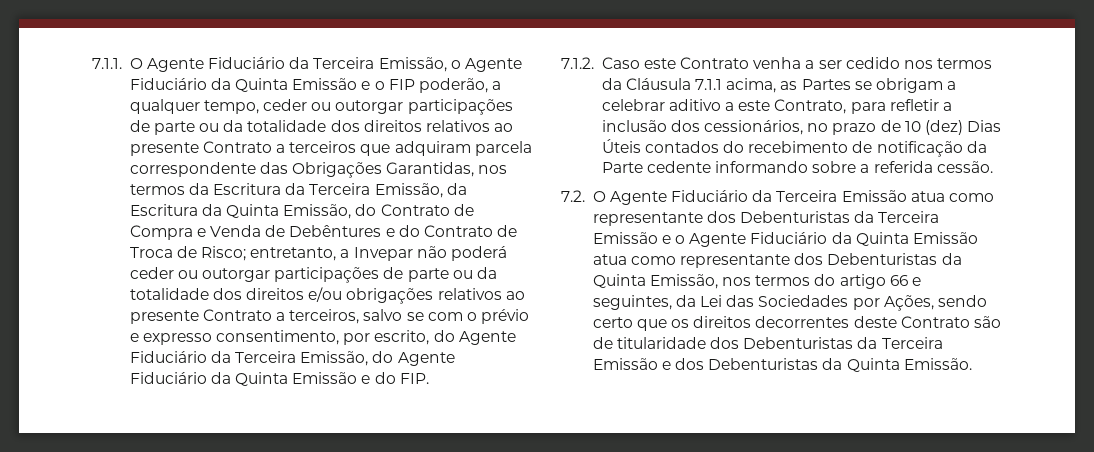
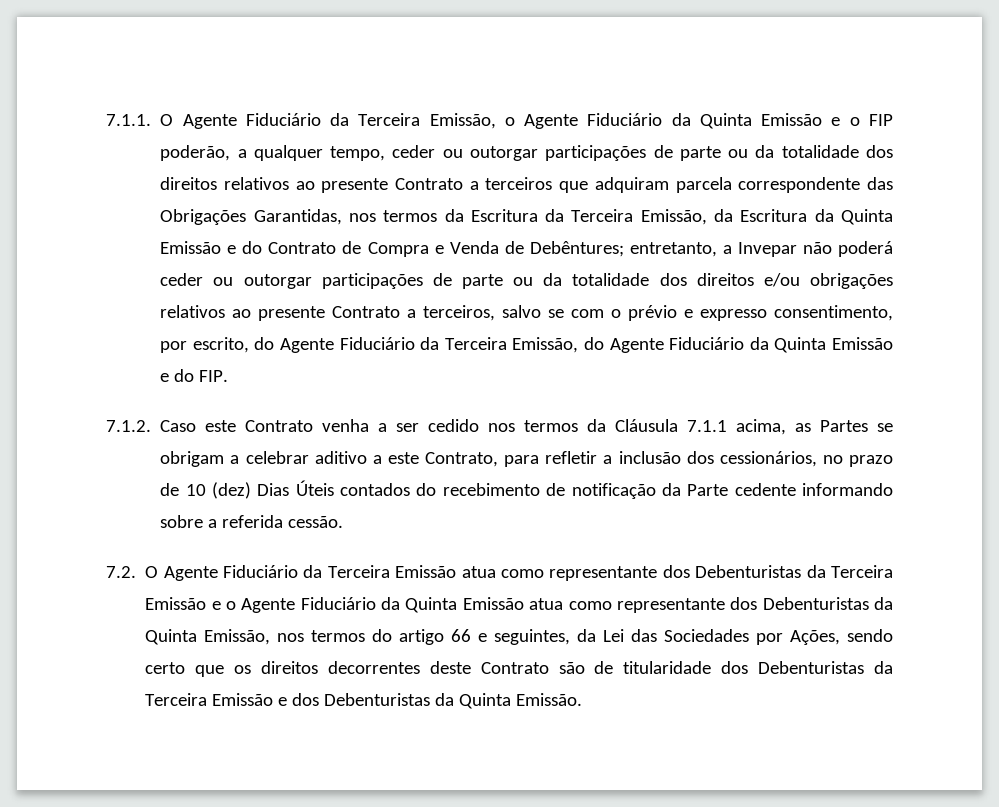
- 7.1.1. O Agente Fiduciário da Terceira Emissão, o Agente Fiduciário da Quinta Emissão e o FIP poderão, a qualquer tempo, ceder ou outorgar participações de parte ou da totalidade dos direitos relativos ao presente Contrato a terceiros que adquiram parcela correspondente das Obrigações Garantidas, nos termos da Escritura da Terceira Emissão, da Escritura da Quinta Emissão, do Contrato de Compra e Venda de Debêntures e do Contrato de Troca de Risco;
+ 7.1.1. O Agente Fiduciário da Terceira Emissão, o Agente Fiduciário da Quinta Emissão e o FIP poderão, a qualquer tempo, ceder ou outorgar participações de parte ou da totalidade dos direitos relativos ao presente Contrato a terceiros que adquiram parcela correspondente das Obrigações Garantidas, nos termos da Escritura da Terceira Emissão, da Escritura da Quinta Emissão e do Contrato de Compra e Venda de Debêntures;

